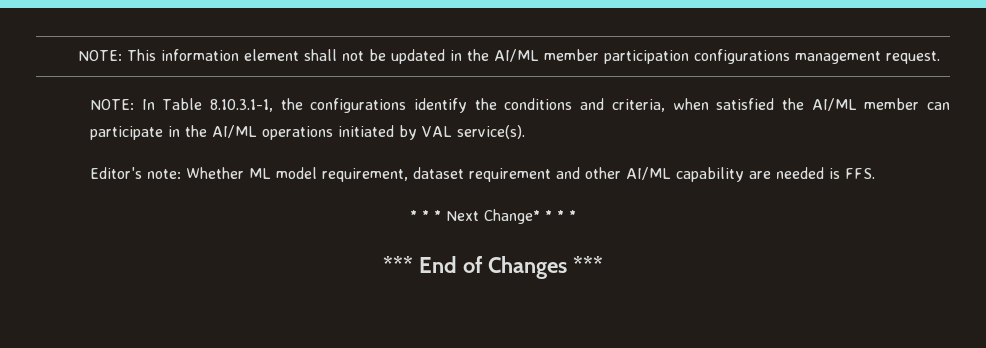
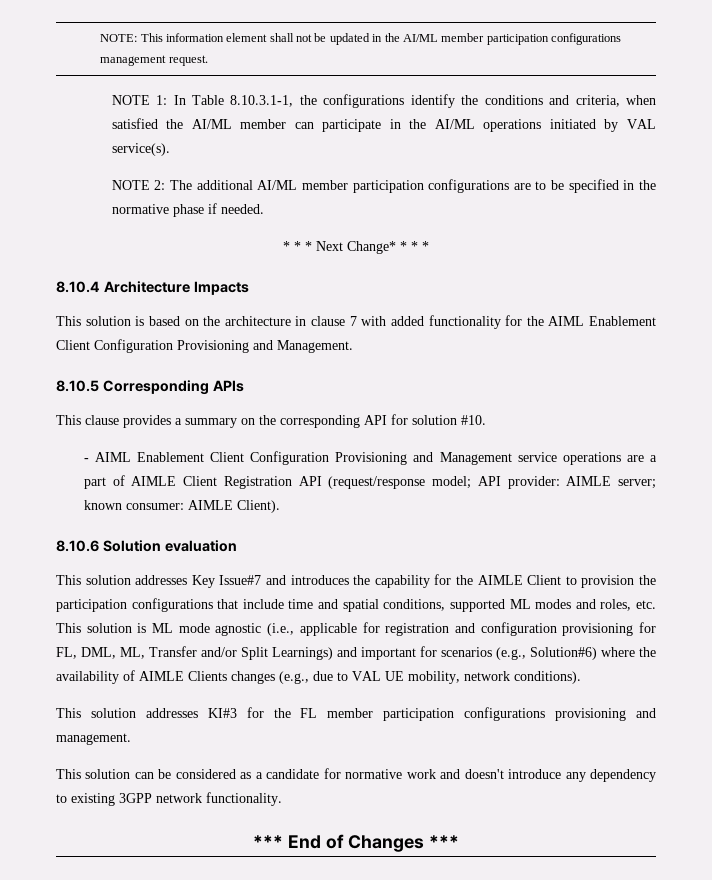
- NOTE: In Table 8.10.3.1-1, the configurations identify the conditions and criteria, when satisfied the AI/ML member can participate in the AI/ML operations initiated by VAL service(s).
+ NOTE 1: In Table 8.10.3.1-1, the configurations identify the conditions and criteria, when satisfied the AI/ML member can participate in the AI/ML operations initiated by VAL service(s).
- Editor's note: Whether ML model requirement, dataset requirement and other AI/ML capability are needed is FFS.
+ NOTE 2: The additional AI/ML member participation configurations are to be specified in the normative phase if needed.
+ 8.10.4 Architecture Impacts
+ This solution is based on the architecture in clause 7 with added functionality for the AIML Enablement Client Configuration Provisioning and Management.
+ 8.10.5 Corresponding APIs
+ This clause provides a summary on the corresponding API for solution #10.
+ - AIML Enablement Client Configuration Provisioning and Management service operations are a part of AIMLE Client Registration API (request/response model; API provider: AIMLE server; known consumer: AIMLE Client).
+ 8.10.6 Solution evaluation
+ This solution addresses Key Issue#7 and introduces the capability for the AIMLE Client to provision the participation configurations that include time and spatial conditions, supported ML modes and roles, etc. This solution is ML mode agnostic (i.e., applicable for registration and configuration provisioning for FL, DML, ML, Transfer and/or Split Learnings) and important for scenarios (e.g., Solution#6) where the availability of AIMLE Clients changes (e.g., due to VAL UE mobility, network conditions).
+ This solution addresses KI#3 for the FL member participation configurations provisioning and management.
+ This solution can be considered as a candidate for normative work and doesn't introduce any dependency to existing 3GPP network functionality.

